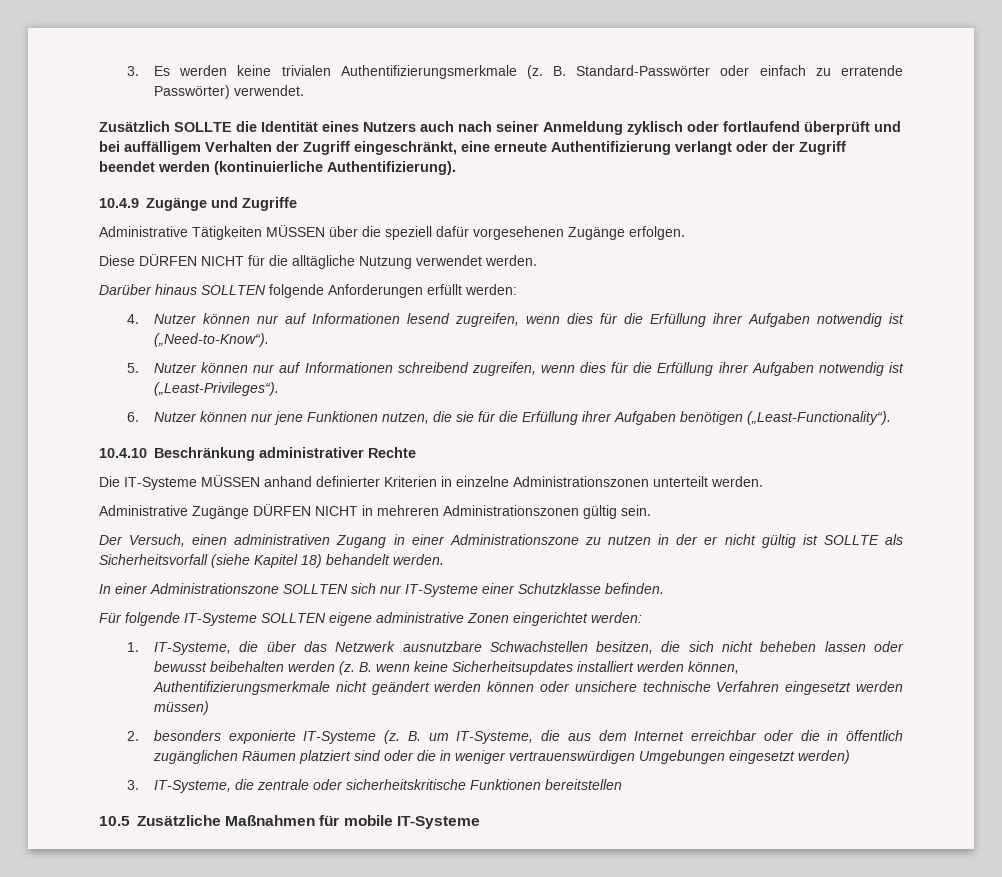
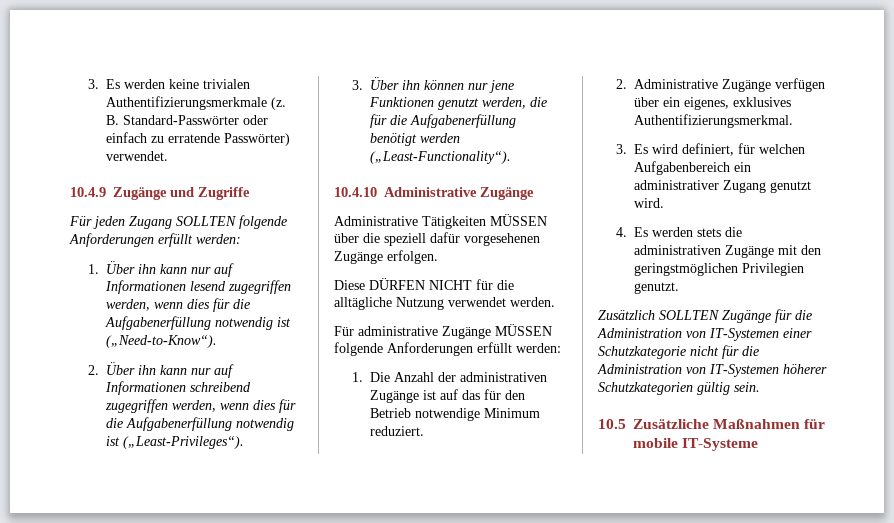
- Zusätzlich SOLLTE die Identität eines Nutzers auch nach seiner Anmeldung zyklisch oder fortlaufend überprüft und bei auffälligem Verhalten der Zugriff eingeschränkt, eine erneute Authentifizierung verlangt oder der Zugriff beendet werden (kontinuierliche Authentifizierung).
  10.4.9 Zugänge und Zugriffe
+ Für jeden Zugang SOLLTEN folgende Anforderungen erfüllt werden:
+ 1. Über ihn kann nur auf Informationen lesend zugegriffen werden, wenn dies für die Aufgabenerfüllung notwendig ist („Need-to-Know“).
+ 2. Über ihn kann nur auf Informationen schreibend zugegriffen werden, wenn dies für die Aufgabenerfüllung notwendig ist („Least-Privileges“).
+ 3. Über ihn können nur jene Funktionen genutzt werden, die für die Aufgabenerfüllung benötigt werden („Least-Functionality“).
+ 10.4.10 Administrative Zugänge
- Darüber hinaus SOLLTEN folgende Anforderungen erfüllt werden:
- 4. Nutzer können nur auf Informationen lesend zugreifen, wenn dies für die Erfüllung ihrer Aufgaben notwendig ist („Need-to-Know“).
- 5. Nutzer können nur auf Informationen schreibend zugreifen, wenn dies für die Erfüllung ihrer Aufgaben notwendig ist („Least-Privileges“).
- 6. Nutzer können nur jene Funktionen nutzen, die sie für die Erfüllung ihrer Aufgaben benötigen („Least-Functionality“).
- 10.4.10 Beschränkung administrativer Rechte
- Die IT-Systeme MÜSSEN anhand definierter Kriterien in einzelne Administrationszonen unterteilt werden.
- Administrative Zugänge DÜRFEN NICHT in mehreren Administrationszonen gültig sein.
- Der Versuch, einen administrativen Zugang in einer Administrationszone zu nutzen in der er nicht gültig ist SOLLTE als Sicherheitsvorfall (siehe Kapitel 18) behandelt werden.
- In einer Administrationszone SOLLTEN sich nur IT-Systeme einer Schutzklasse befinden.
- Für folgende IT-Systeme SOLLTEN eigene administrative Zonen eingerichtet werden:
- 1. IT-Systeme, die über das Netzwerk ausnutzbare Schwachstellen besitzen, die sich nicht beheben lassen oder bewusst beibehalten werden (z. B. wenn keine Sicherheitsupdates installiert werden können, Authentifizierungsmerkmale nicht geändert werden können oder unsichere technische Verfahren eingesetzt werden müssen)
- 2. besonders exponierte IT-Systeme (z. B. um IT-Systeme, die aus dem Internet erreichbar oder die in öffentlich zugänglichen Räumen platziert sind oder die in weniger vertrauenswürdigen Umgebungen eingesetzt werden)
- 3. IT-Systeme, die zentrale oder sicherheitskritische Funktionen bereitstellen
+ Für administrative Zugänge MÜSSEN folgende Anforderungen erfüllt werden:
+ 1. Die Anzahl der administrativen Zugänge ist auf das für den Betrieb notwendige Minimum reduziert.
+ 2. Administrative Zugänge verfügen über ein eigenes, exklusives Authentifizierungsmerkmal.
+ 3. Es wird definiert, für welchen Aufgabenbereich ein administrativer Zugang genutzt wird.
+ 4. Es werden stets die administrativen Zugänge mit den geringstmöglichen Privilegien genutzt.
+ Zusätzlich SOLLTEN Zugänge für die Administration von IT-Systemen einer Schutzkategorie nicht für die Administration von IT-Systemen höherer Schutzkategorien gültig sein.

